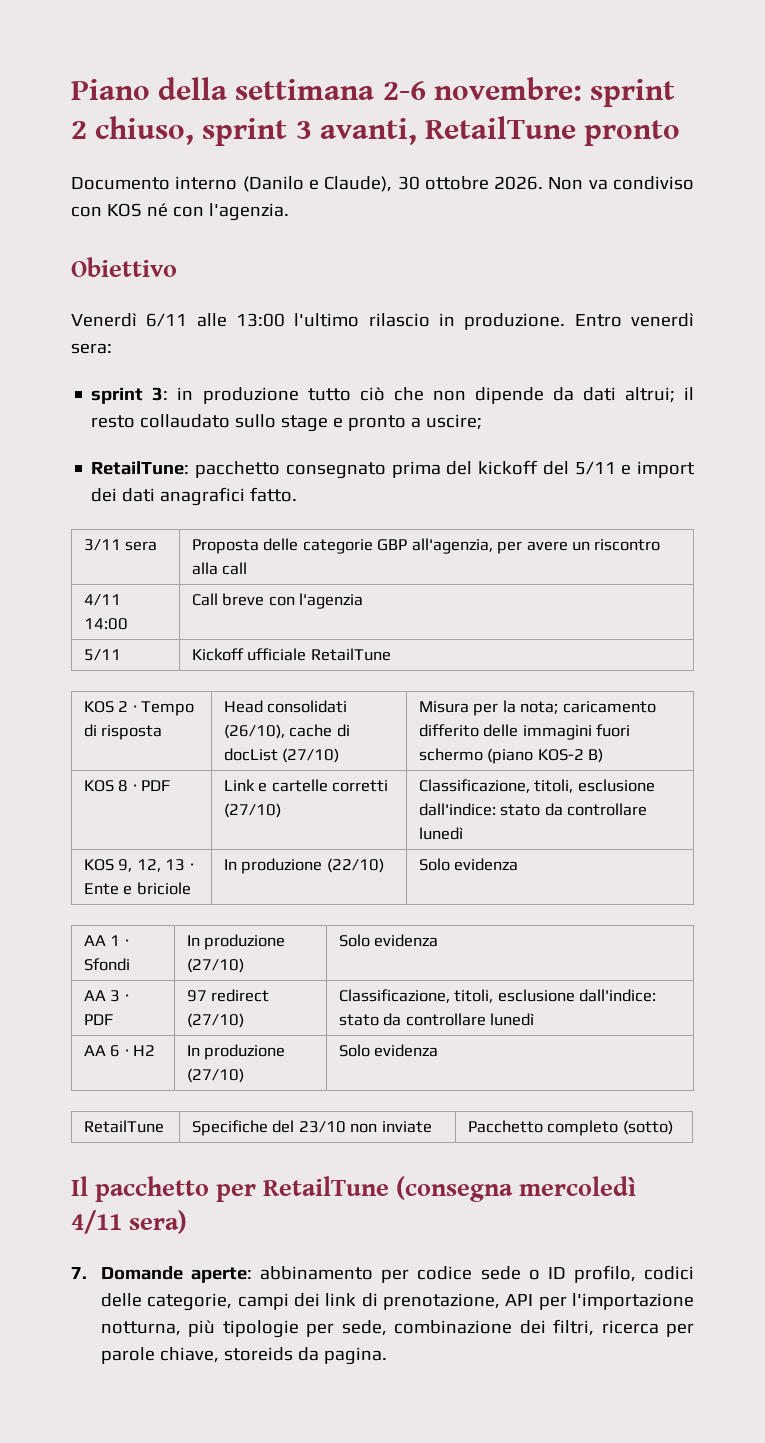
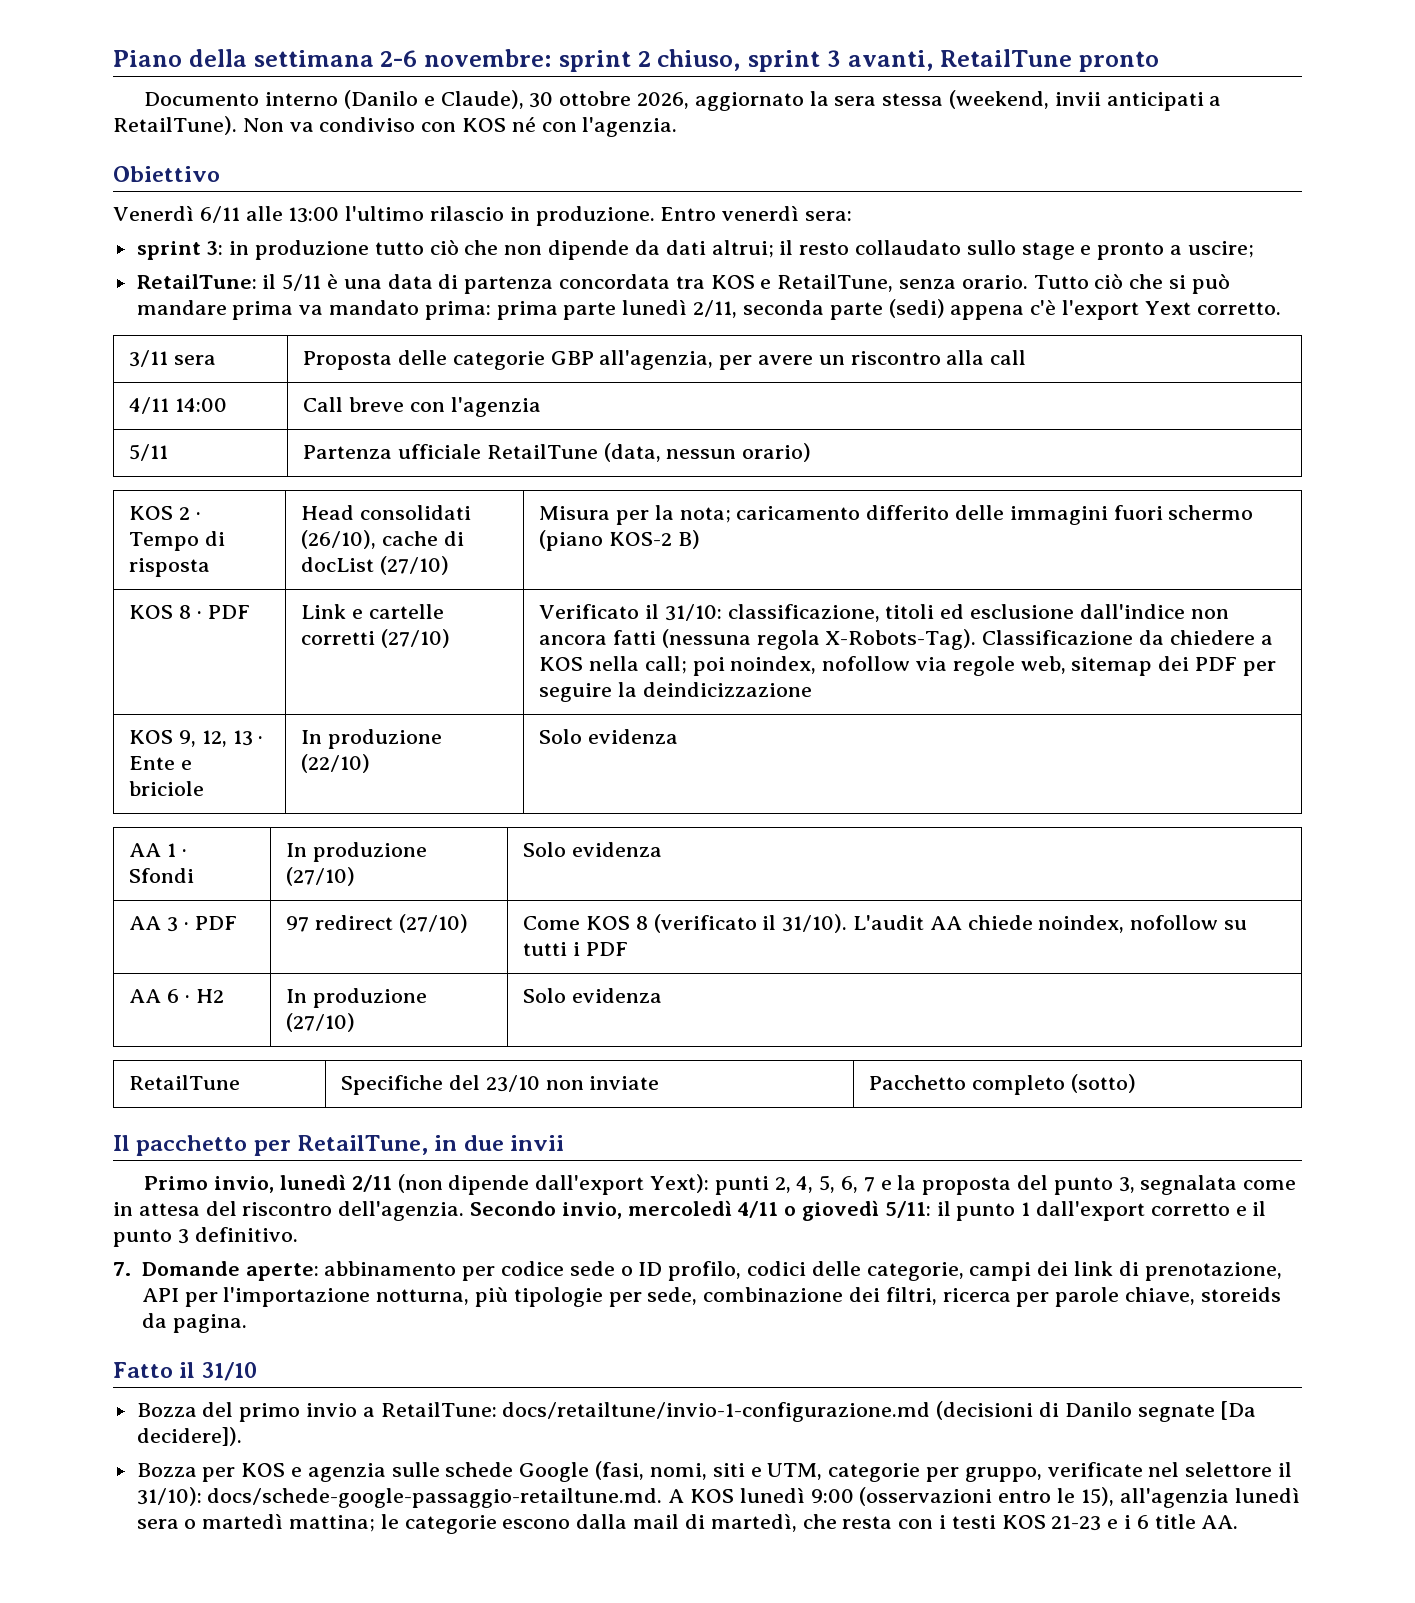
- Documento interno (Danilo e Claude), 30 ottobre 2026.
+ Documento interno (Danilo e Claude), 30 ottobre 2026, aggiornato la sera stessa (weekend, invii anticipati a RetailTune).
- RetailTune: pacchetto consegnato prima del kickoff del 5/11 e import dei dati anagrafici fatto.
+ RetailTune: il 5/11 è una data di partenza concordata tra KOS e RetailTune, senza orario. Tutto ciò che si può mandare prima va mandato prima: prima parte lunedì 2/11, seconda parte (sedi) appena c'è l'export Yext corretto.
- 5/11 | Kickoff ufficiale RetailTune
+ 5/11 | Partenza ufficiale RetailTune (data, nessun orario)
- Link e cartelle corretti (27/10) | Classificazione, titoli, esclusione dall'indice: stato da controllare lunedì
+ Link e cartelle corretti (27/10) | Verificato il 31/10: classificazione, titoli ed esclusione dall'indice non ancora fatti (nessuna regola X-Robots-Tag). Classificazione da chiedere a KOS nella call; poi noindex, nofollow via regole web, sitemap dei PDF per seguire la deindicizzazione
- AA 3 · PDF | 97 redirect (27/10) | Classificazione, titoli, esclusione dall'indice: stato da controllare lunedì
+ AA 3 · PDF | 97 redirect (27/10) | Come KOS 8 (verificato il 31/10). L'audit AA chiede noindex, nofollow su tutti i PDF
- Il pacchetto per RetailTune (consegna mercoledì 4/11 sera)
+ Il pacchetto per RetailTune, in due invii
+ Primo invio, lunedì 2/11 (non dipende dall'export Yext): punti 2, 4, 5, 6, 7 e la proposta del punto 3, segnalata come in attesa del riscontro dell'agenzia. Secondo invio, mercoledì 4/11 o giovedì 5/11: il punto 1 dall'export corretto e il punto 3 definitivo.
+ Fatto il 31/10
+ Bozza del primo invio a RetailTune: docs/retailtune/invio-1-configurazione.md (decisioni di Danilo segnate [Da decidere]).
+ Bozza per KOS e agenzia sulle schede Google (fasi, nomi, siti e UTM, categorie per gruppo, verificate nel selettore il 31/10): docs/schede-google-passaggio-retailtune.md. A KOS lunedì 9:00 (osservazioni entro le 15), all'agenzia lunedì sera o martedì mattina; le categorie escono dalla mail di martedì, che resta con i testi KOS 21-23 e i 6 title AA.

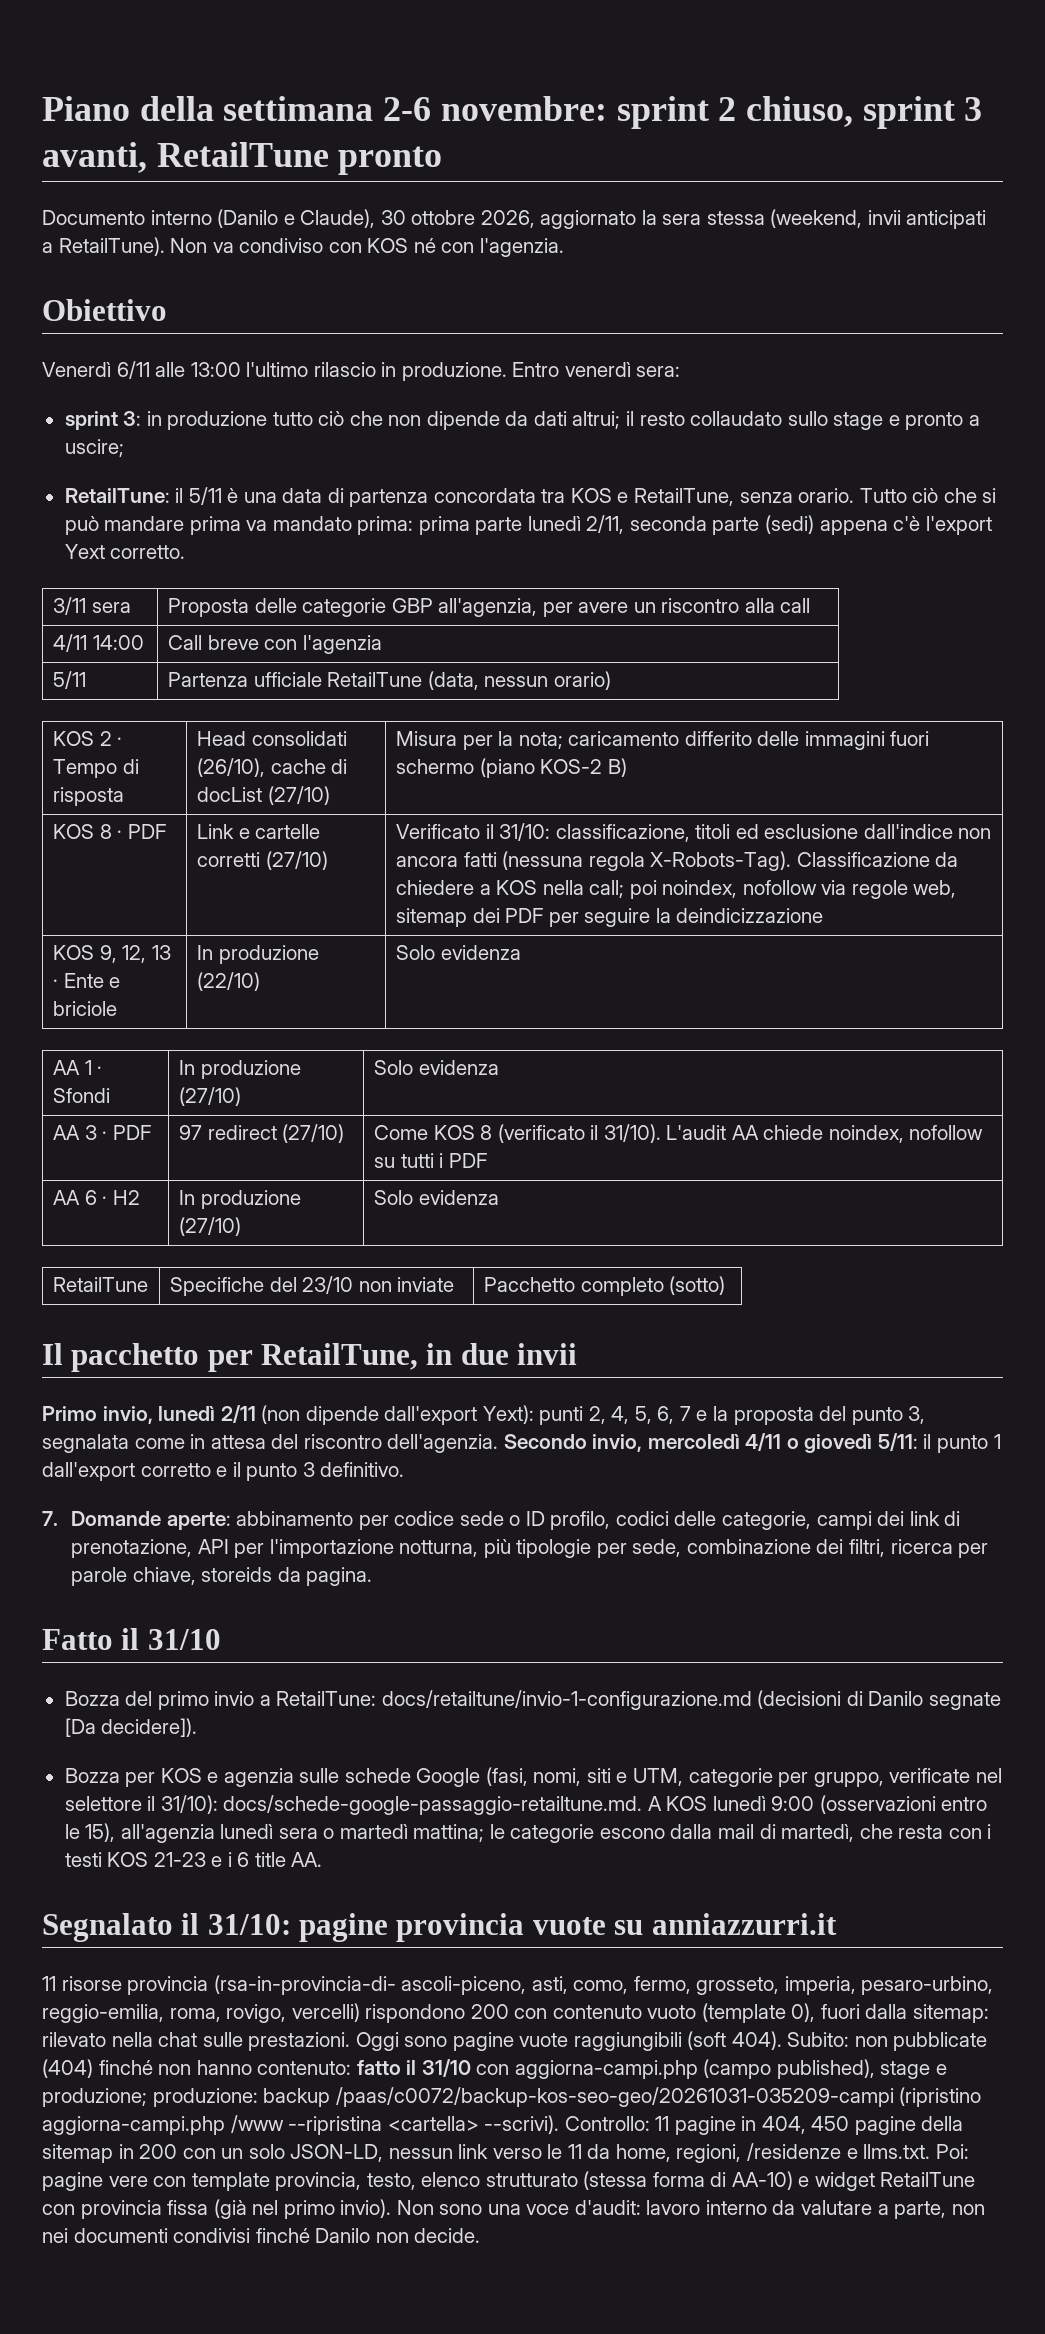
+ Segnalato il 31/10: pagine provincia vuote su anniazzurri.it
+ 11 risorse provincia (rsa-in-provincia-di- ascoli-piceno, asti, como, fermo, grosseto, imperia, pesaro-urbino, reggio-emilia, roma, rovigo, vercelli) rispondono 200 con contenuto vuoto (template 0), fuori dalla sitemap: rilevato nella chat sulle prestazioni. Oggi sono pagine vuote raggiungibili (soft 404). Subito: non pubblicate (404) finché non hanno contenuto: fatto il 31/10 con aggiorna-campi.php (campo published), stage e produzione; produzione: backup /paas/c0072/backup-kos-seo-geo/20261031-035209-campi (ripristino aggiorna-campi.php /www --ripristina <cartella> --scrivi). Controllo: 11 pagine in 404, 450 pagine della sitemap in 200 con un solo JSON-LD, nessun link verso le 11 da home, regioni, /residenze e llms.txt. Poi: pagine vere con template provincia, testo, elenco strutturato (stessa forma di AA-10) e widget RetailTune con provincia fissa (già nel primo invio). Non sono una voce d'audit: lavoro interno da valutare a parte, non nei documenti condivisi finché Danilo non decide.

